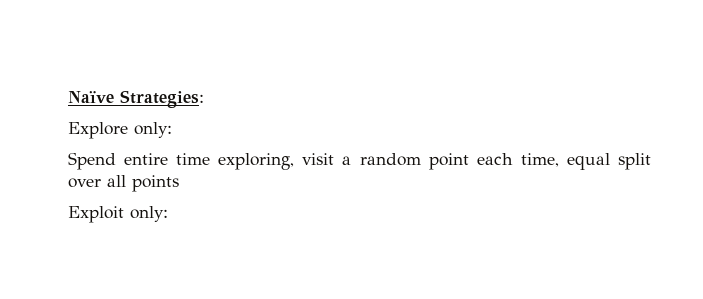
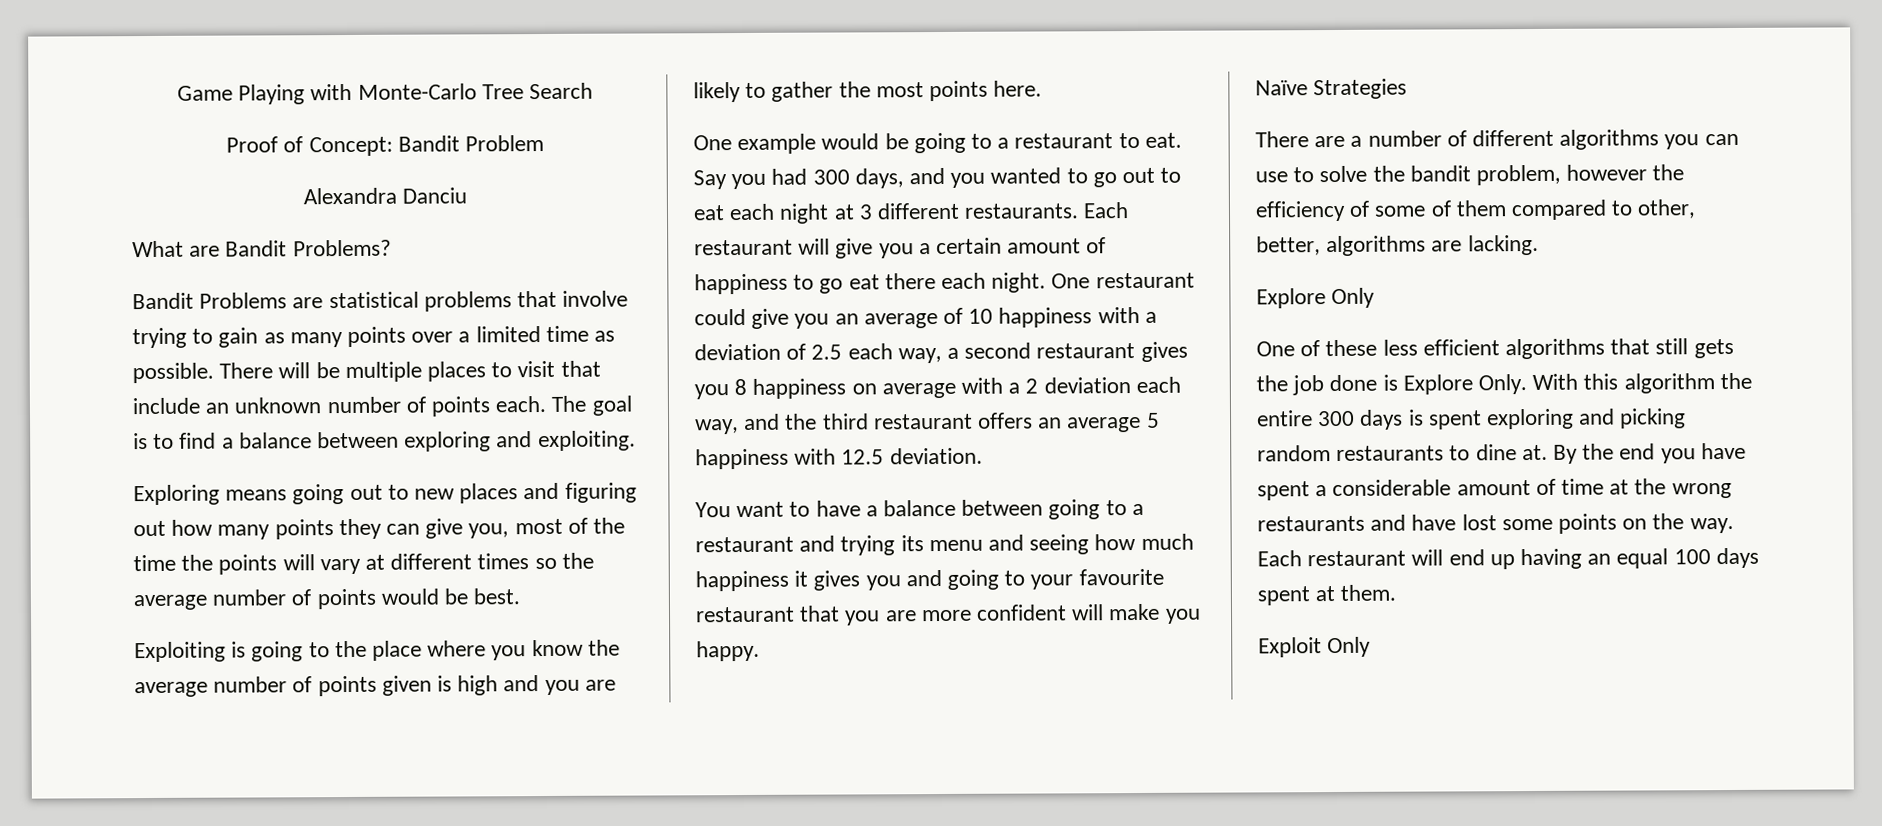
- Naïve Strategies:
- Explore only:
- Spend entire time exploring, visit a random point each time, equal split over all points
+ Game Playing with Monte-Carlo Tree Search
+ Proof of Concept: Bandit Problem
+ Alexandra Danciu
+ What are Bandit Problems?
+ Bandit Problems are statistical problems that involve trying to gain as many points over a limited time as possible. There will be multiple places to visit that include an unknown number of points each. The goal is to find a balance between exploring and exploiting.
+ Exploring means going out to new places and figuring out how many points they can give you, most of the time the points will vary at different times so the average number of points would be best.
+ Exploiting is going to the place where you know the average number of points given is high and you are likely to gather the most points here.
+ One example would be going to a restaurant to eat. Say you had 300 days, and you wanted to go out to eat each night at 3 different restaurants. Each restaurant will give you a certain amount of happiness to go eat there each night. One restaurant could give you an average of 10 happiness with a deviation of 2.5 each way, a second restaurant gives you 8 happiness on average with a 2 deviation each way, and the third restaurant offers an average 5 happiness with 12.5 deviation.
+ You want to have a balance between going to a restaurant and trying its menu and seeing how much happiness it gives you and going to your favourite restaurant that you are more confident will make you happy.
+ Naïve Strategies
+ There are a number of different algorithms you can use to solve the bandit problem, however the efficiency of some of them compared to other, better, algorithms are lacking.
+ Explore Only
+ One of these less efficient algorithms that still gets the job done is Explore Only. With this algorithm the entire 300 days is spent exploring and picking random restaurants to dine at. By the end you have spent a considerable amount of time at the wrong restaurants and have lost some points on the way. Each restaurant will end up having an equal 100 days spent at them.
- Exploit only:
+ Exploit Only

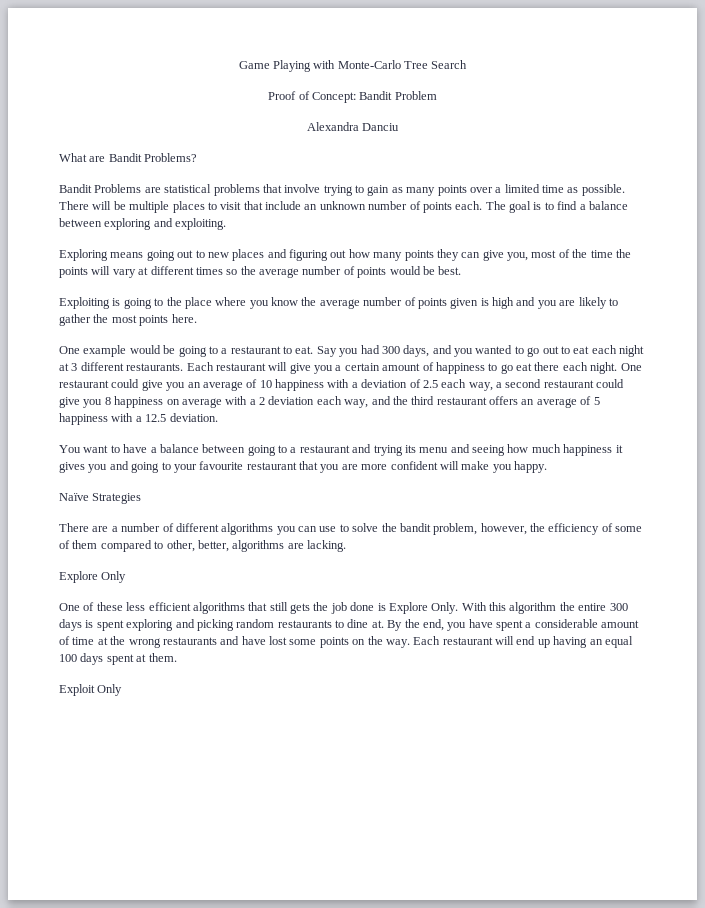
- One restaurant could give you an average of 10 happiness with a deviation of 2.5 each way, a second restaurant gives you 8 happiness on average with a 2 deviation each way, and the third restaurant offers an average 5 happiness with 12.5 deviation.
+ One restaurant could give you an average of 10 happiness with a deviation of 2.5 each way, a second restaurant could give you 8 happiness on average with a 2 deviation each way, and the third restaurant offers an average of 5 happiness with a 12.5 deviation.
- There are a number of different algorithms you can use to solve the bandit problem, however the efficiency of some of them compared to other, better, algorithms are lacking.
+ There are a number of different algorithms you can use to solve the bandit problem, however, the efficiency of some of them compared to other, better, algorithms are lacking.
- By the end you have spent a considerable amount of time at the wrong restaurants and have lost some points on the way.
+ By the end, you have spent a considerable amount of time at the wrong restaurants and have lost some points on the way.

